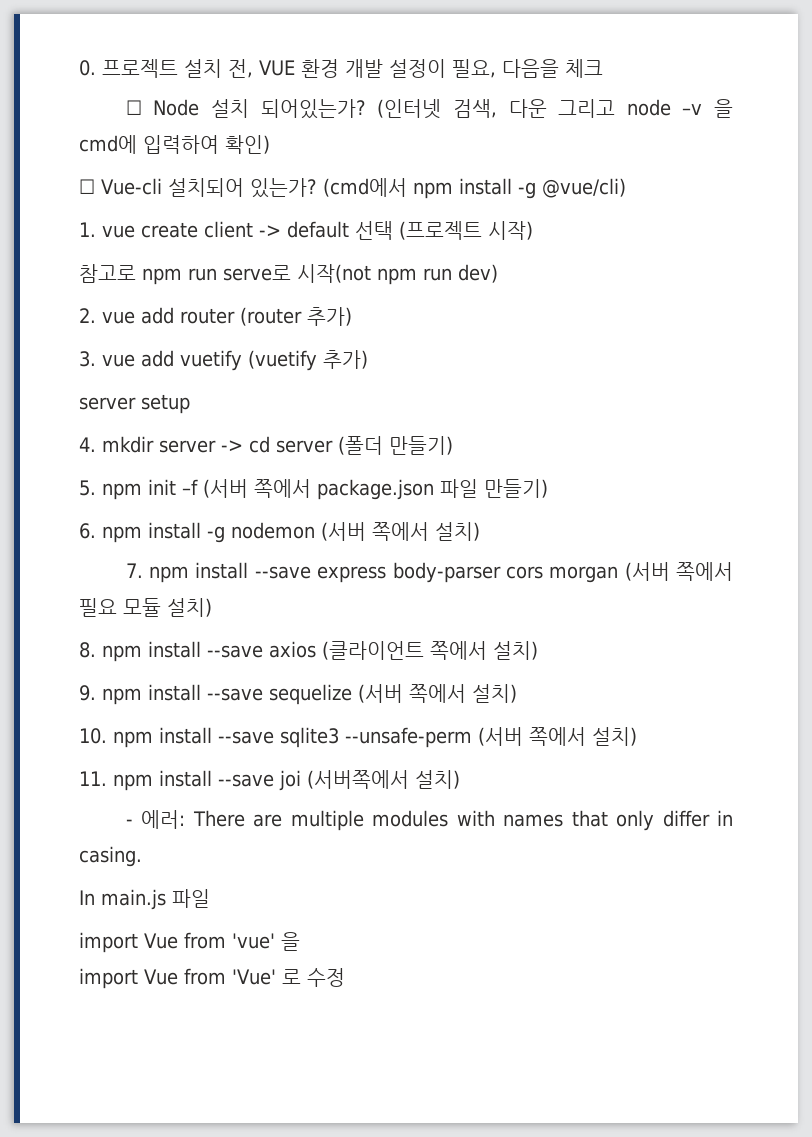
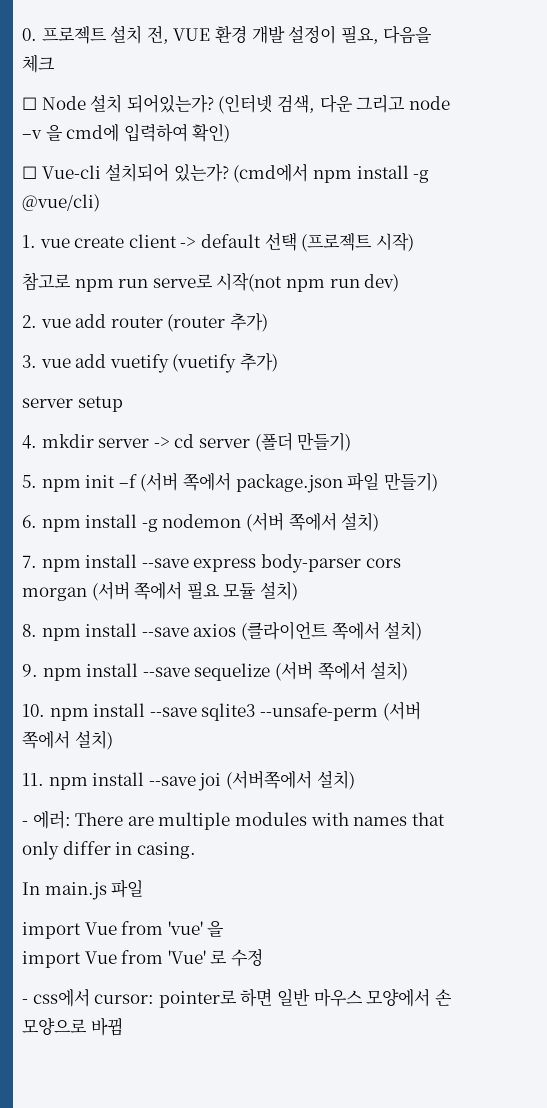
+ - css에서 cursor: pointer로 하면 일반 마우스 모양에서 손 모양으로 바뀜

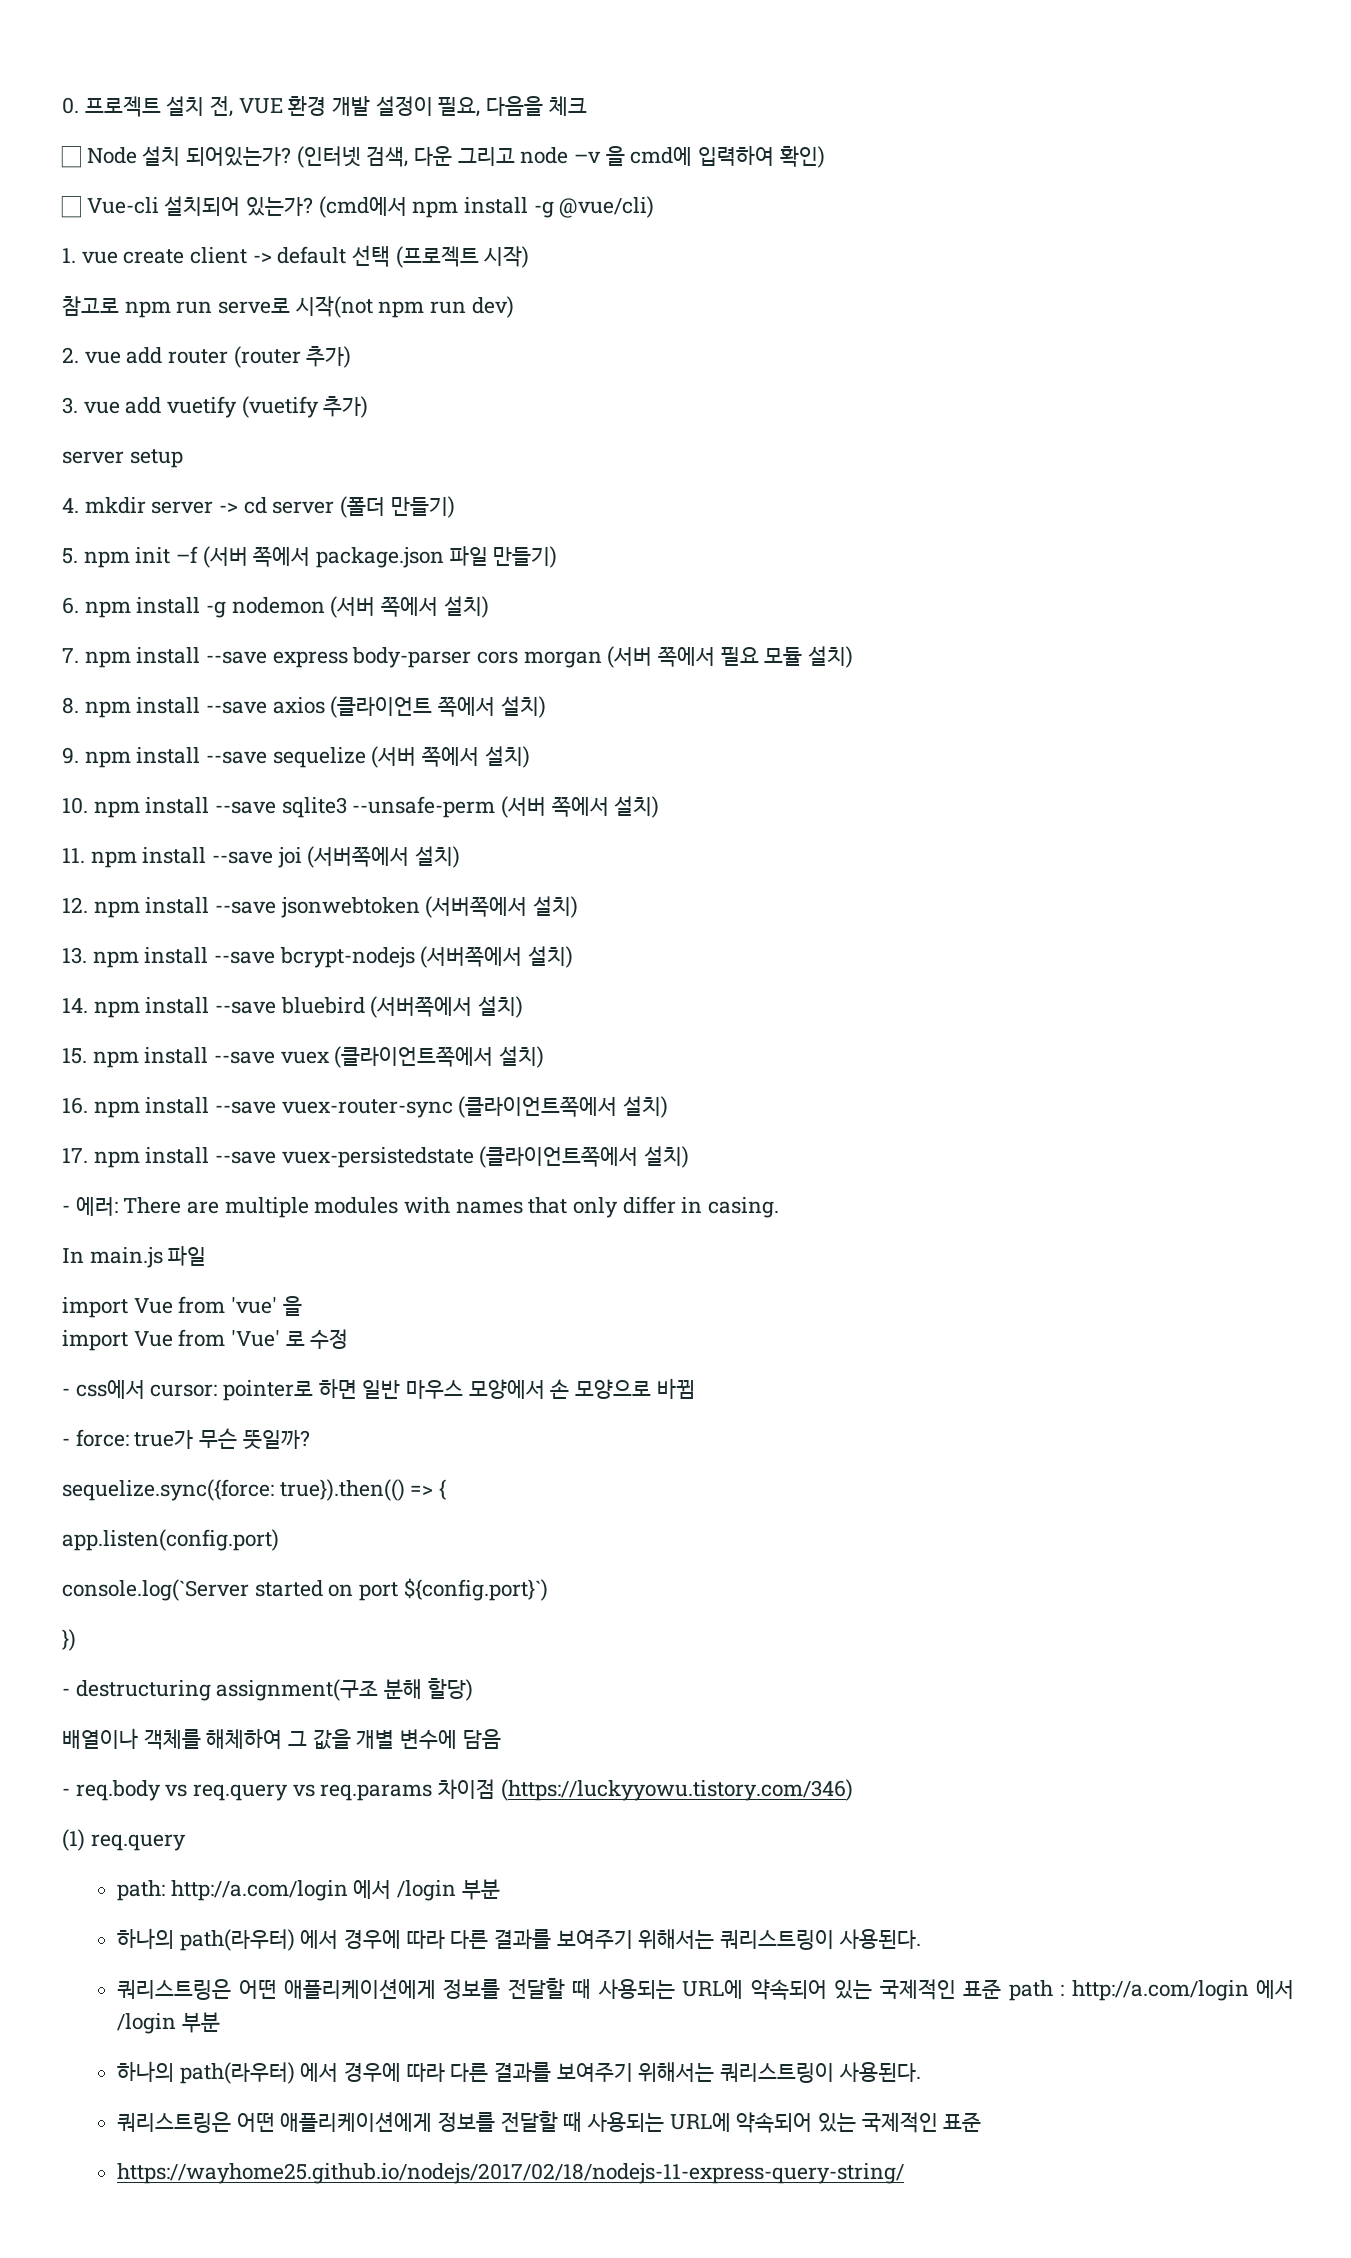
+ 12. npm install --save jsonwebtoken (서버쪽에서 설치)
+ 13. npm install --save bcrypt-nodejs (서버쪽에서 설치)
+ 14. npm install --save bluebird (서버쪽에서 설치)
+ 15. npm install --save vuex (클라이언트쪽에서 설치)
+ 16. npm install --save vuex-router-sync (클라이언트쪽에서 설치)
+ 17. npm install --save vuex-persistedstate (클라이언트쪽에서 설치)
+ - force: true가 무슨 뜻일까?
+ sequelize.sync({force: true}).then(() => {
+ app.listen(config.port)
+ console.log(`Server started on port ${config.port}`)
+ })
+ - destructuring assignment(구조 분해 할당)
+ 배열이나 객체를 해체하여 그 값을 개별 변수에 담음
+ - req.body vs req.query vs req.params 차이점 (https://luckyyowu.tistory.com/346)
+ (1) req.query
+ path: http://a.com/login 에서 /login 부분
+ 하나의 path(라우터) 에서 경우에 따라 다른 결과를 보여주기 위해서는 쿼리스트링이 사용된다.
+ 쿼리스트링은 어떤 애플리케이션에게 정보를 전달할 때 사용되는 URL에 약속되어 있는 국제적인 표준 path : http://a.com/login 에서 /login 부분
+ 하나의 path(라우터) 에서 경우에 따라 다른 결과를 보여주기 위해서는 쿼리스트링이 사용된다.
+ 쿼리스트링은 어떤 애플리케이션에게 정보를 전달할 때 사용되는 URL에 약속되어 있는 국제적인 표준
+ https://wayhome25.github.io/nodejs/2017/02/18/nodejs-11-express-query-string/

